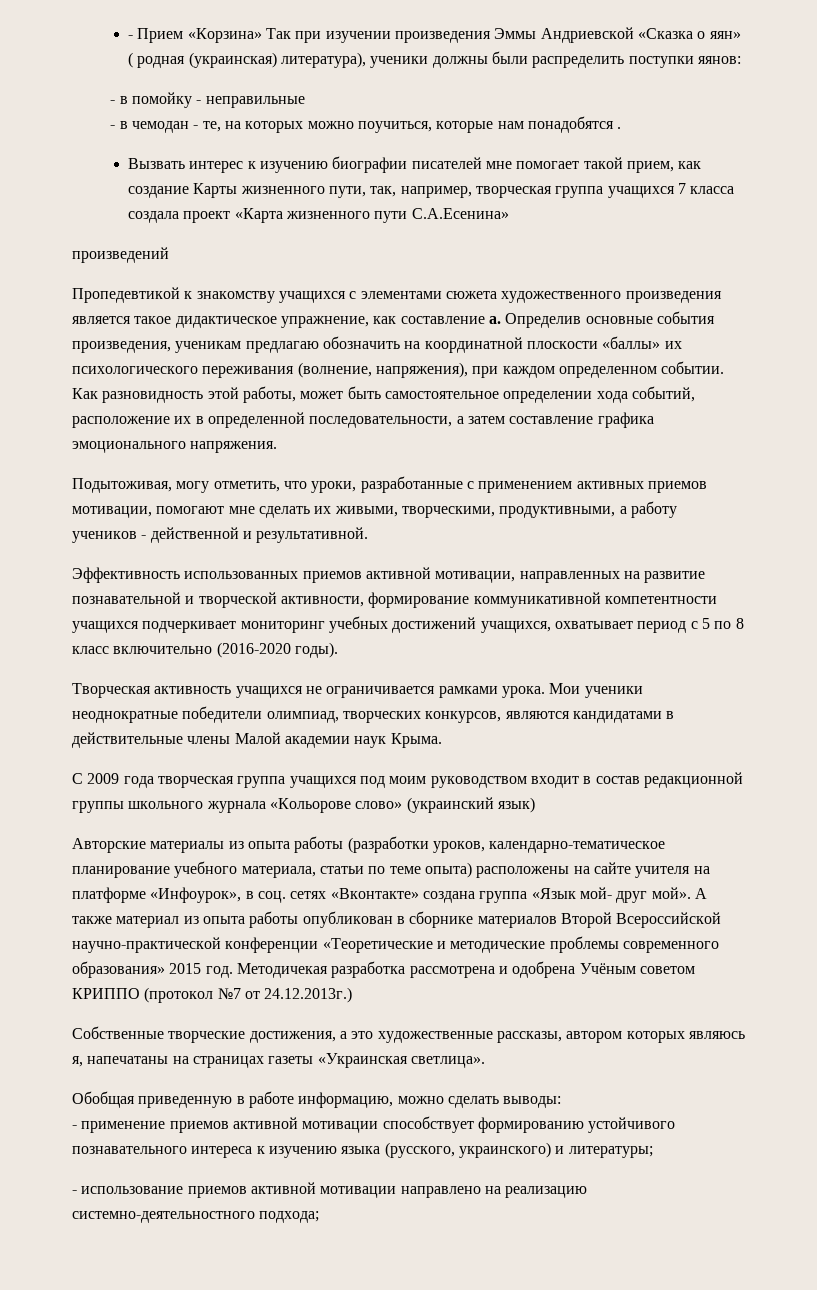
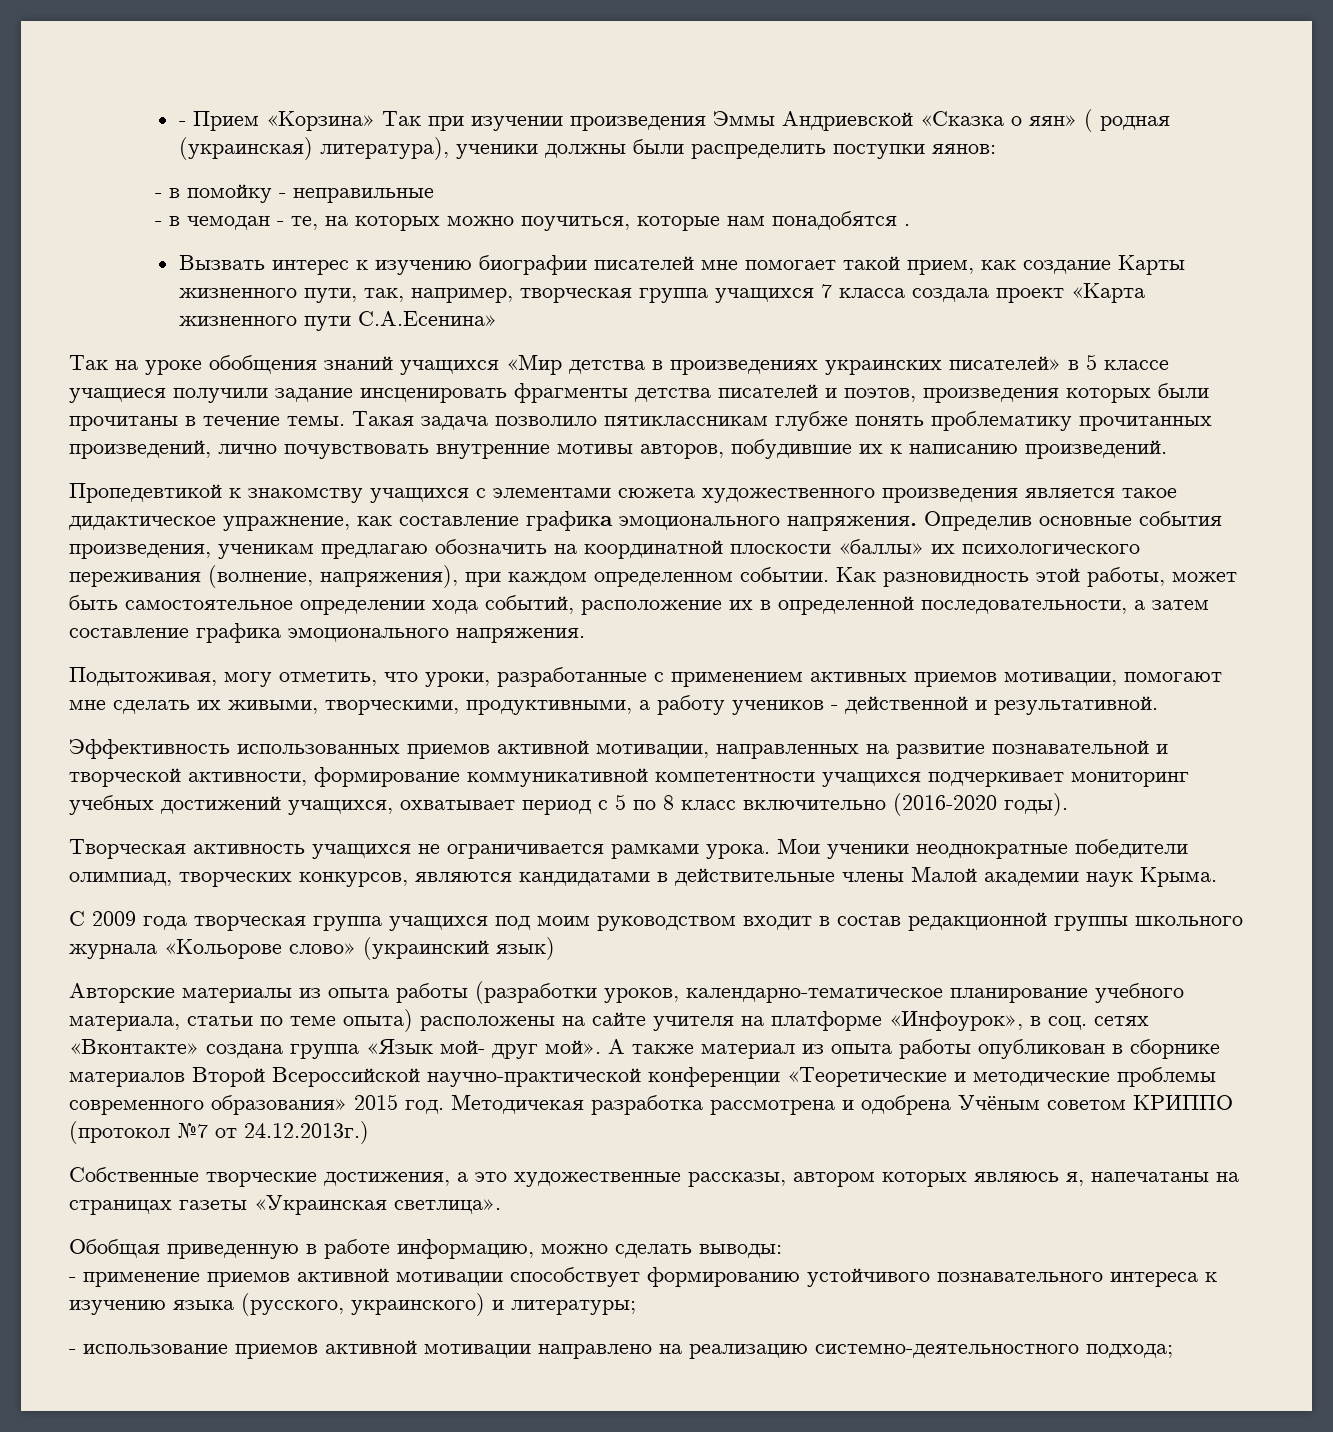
- произведений
+ Так на уроке обобщения знаний учащихся «Мир детства в произведениях украинских писателей» в 5 классе учащиеся получили задание инсценировать фрагменты детства писателей и поэтов, произведения которых были прочитаны в течение темы. Такая задача позволило пятиклассникам глубже понять проблематику прочитанных произведений, лично почувствовать внутренние мотивы авторов, побудившие их к написанию произведений.
- Пропедевтикой к знакомству учащихся с элементами сюжета художественного произведения является такое дидактическое упражнение, как составление а.
+ Пропедевтикой к знакомству учащихся с элементами сюжета художественного произведения является такое дидактическое упражнение, как составление графика эмоционального напряжения.

